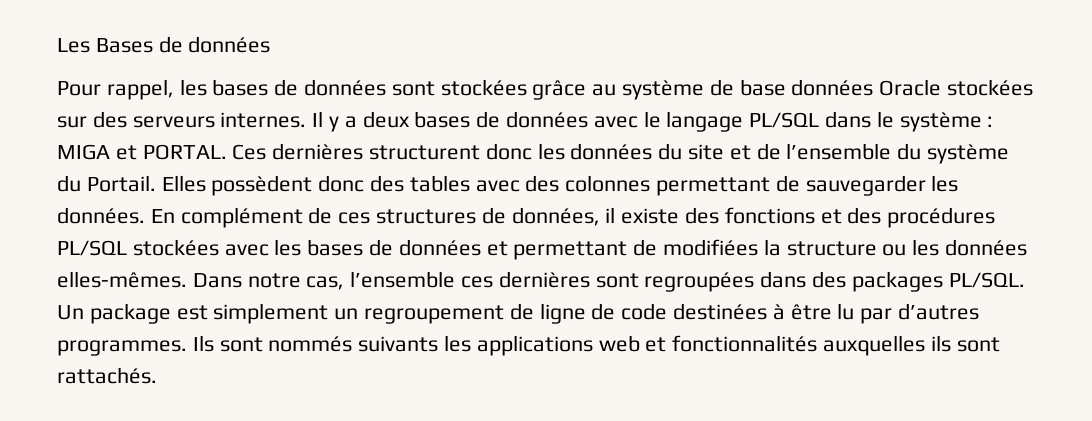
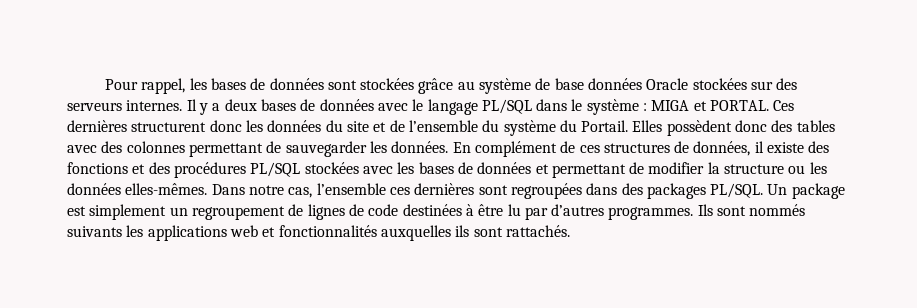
- Les Bases de données
- En complément de ces structures de données, il existe des fonctions et des procédures PL/SQL stockées avec les bases de données et permettant de modifiées la structure ou les données elles-mêmes.
+ En complément de ces structures de données, il existe des fonctions et des procédures PL/SQL stockées avec les bases de données et permettant de modifier la structure ou les données elles-mêmes.
- Un package est simplement un regroupement de ligne de code destinées à être lu par d’autres programmes.
+ Un package est simplement un regroupement de lignes de code destinées à être lu par d’autres programmes.

